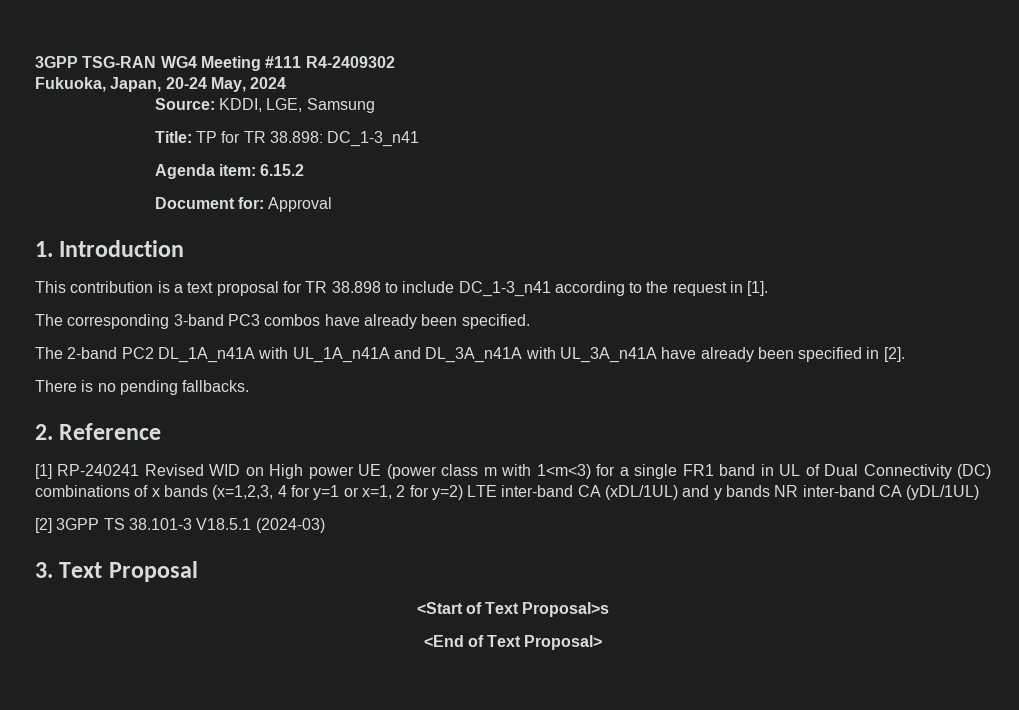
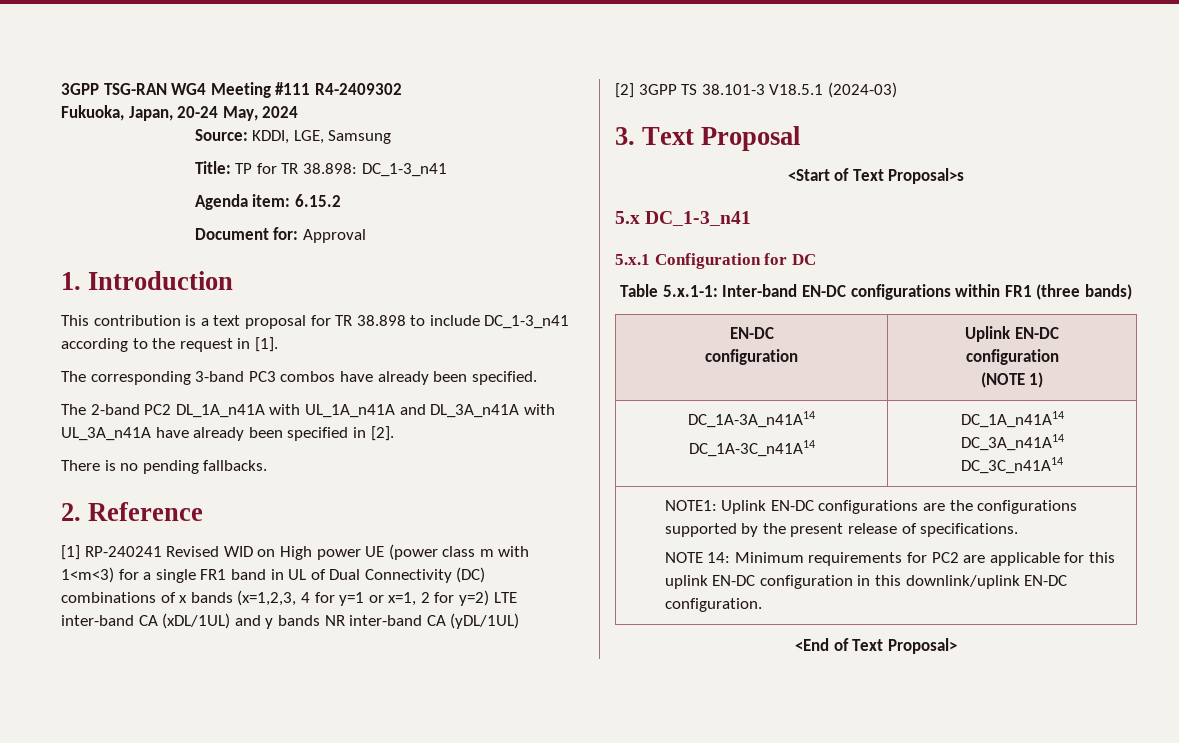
+ 5.x DC_1-3_n41
+ 5.x.1 Configuration for DC
+ Table 5.x.1-1: Inter-band EN-DC configurations within FR1 (three bands)
+ EN-DC
+ configuration | Uplink EN-DC
+ configuration
+ (NOTE 1)
+ DC_1A-3A_n41A14
+ DC_1A-3C_n41A14 | DC_1A_n41A14
+ DC_3A_n41A14
+ DC_3C_n41A14
+ NOTE1: Uplink EN-DC configurations are the configurations supported by the present release of specifications.
+ NOTE 14: Minimum requirements for PC2 are applicable for this uplink EN-DC configuration in this downlink/uplink EN-DC configuration.

